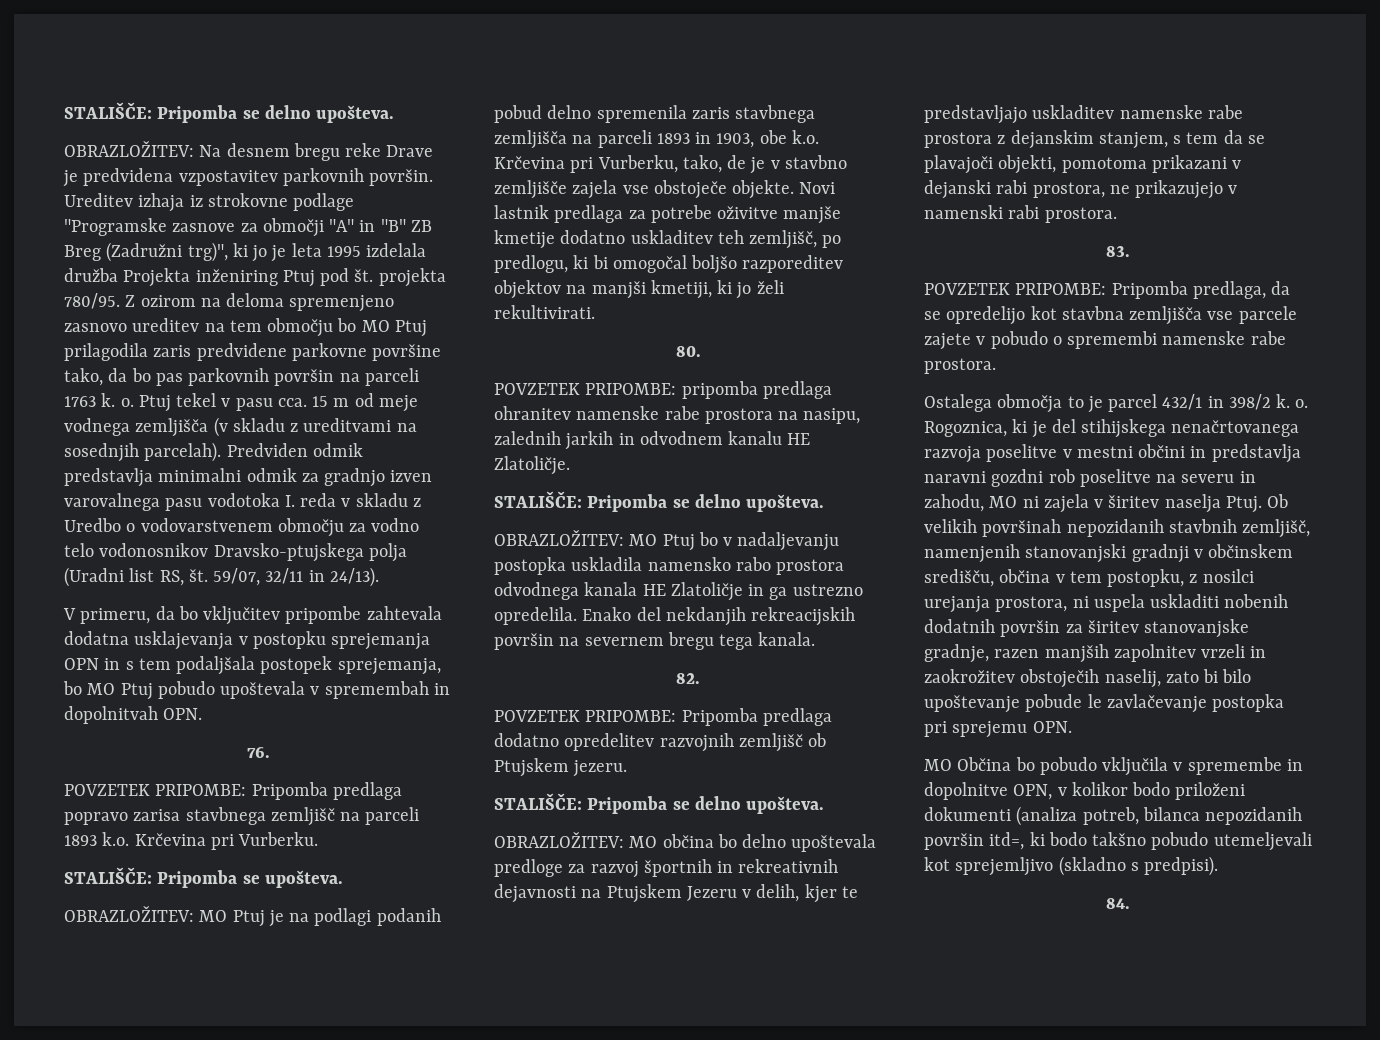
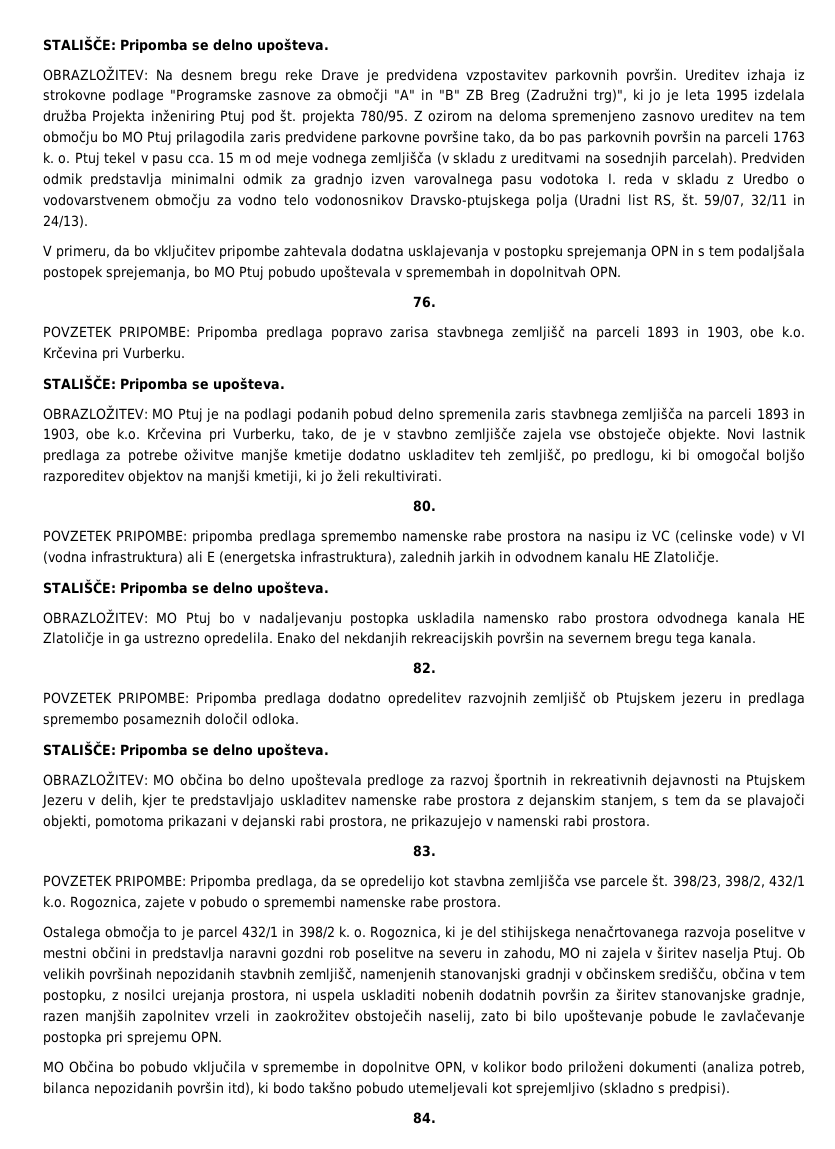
- POVZETEK PRIPOMBE: Pripomba predlaga popravo zarisa stavbnega zemljišč na parceli 1893 k.o. Krčevina pri Vurberku.
+ POVZETEK PRIPOMBE: Pripomba predlaga popravo zarisa stavbnega zemljišč na parceli 1893 in 1903, obe k.o. Krčevina pri Vurberku.
- POVZETEK PRIPOMBE: pripomba predlaga ohranitev namenske rabe prostora na nasipu, zalednih jarkih in odvodnem kanalu HE Zlatoličje.
+ POVZETEK PRIPOMBE: pripomba predlaga spremembo namenske rabe prostora na nasipu iz VC (celinske vode) v VI (vodna infrastruktura) ali E (energetska infrastruktura), zalednih jarkih in odvodnem kanalu HE Zlatoličje.
- POVZETEK PRIPOMBE: Pripomba predlaga dodatno opredelitev razvojnih zemljišč ob Ptujskem jezeru.
+ POVZETEK PRIPOMBE: Pripomba predlaga dodatno opredelitev razvojnih zemljišč ob Ptujskem jezeru in predlaga spremembo posameznih določil odloka.
- POVZETEK PRIPOMBE: Pripomba predlaga, da se opredelijo kot stavbna zemljišča vse parcele zajete v pobudo o spremembi namenske rabe prostora.
+ POVZETEK PRIPOMBE: Pripomba predlaga, da se opredelijo kot stavbna zemljišča vse parcele št. 398/23, 398/2, 432/1 k.o. Rogoznica, zajete v pobudo o spremembi namenske rabe prostora.
- MO Občina bo pobudo vključila v spremembe in dopolnitve OPN, v kolikor bodo priloženi dokumenti (analiza potreb, bilanca nepozidanih površin itd=, ki bodo takšno pobudo utemeljevali kot sprejemljivo (skladno s predpisi).
+ MO Občina bo pobudo vključila v spremembe in dopolnitve OPN, v kolikor bodo priloženi dokumenti (analiza potreb, bilanca nepozidanih površin itd), ki bodo takšno pobudo utemeljevali kot sprejemljivo (skladno s predpisi).

